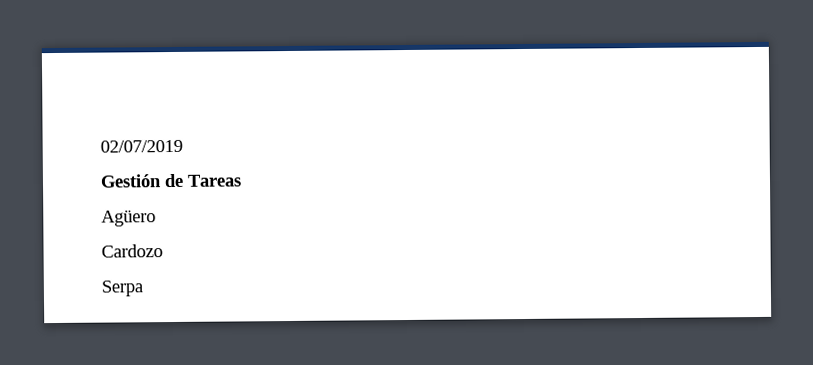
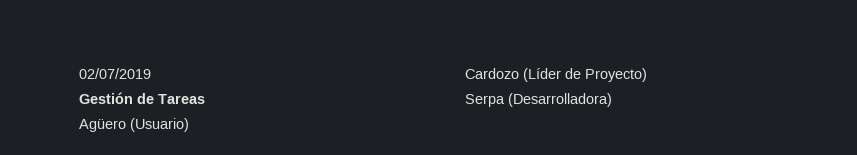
- Agüero
+ Agüero (Usuario)
- Cardozo
+ Cardozo (Líder de Proyecto)
- Serpa
+ Serpa (Desarrolladora)

